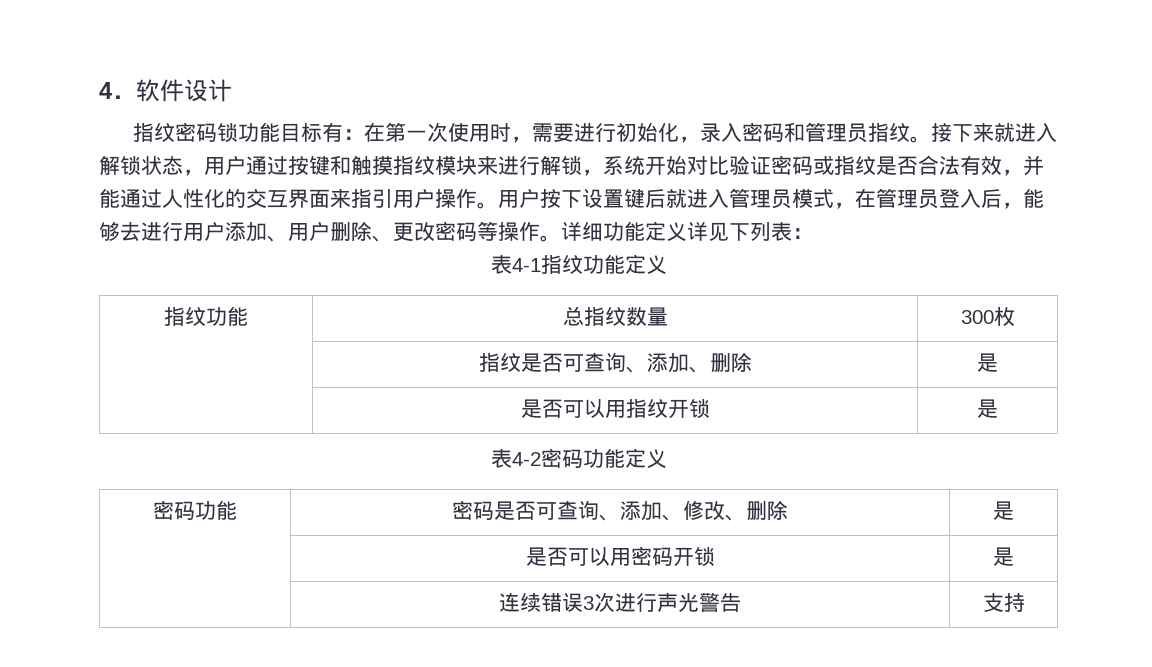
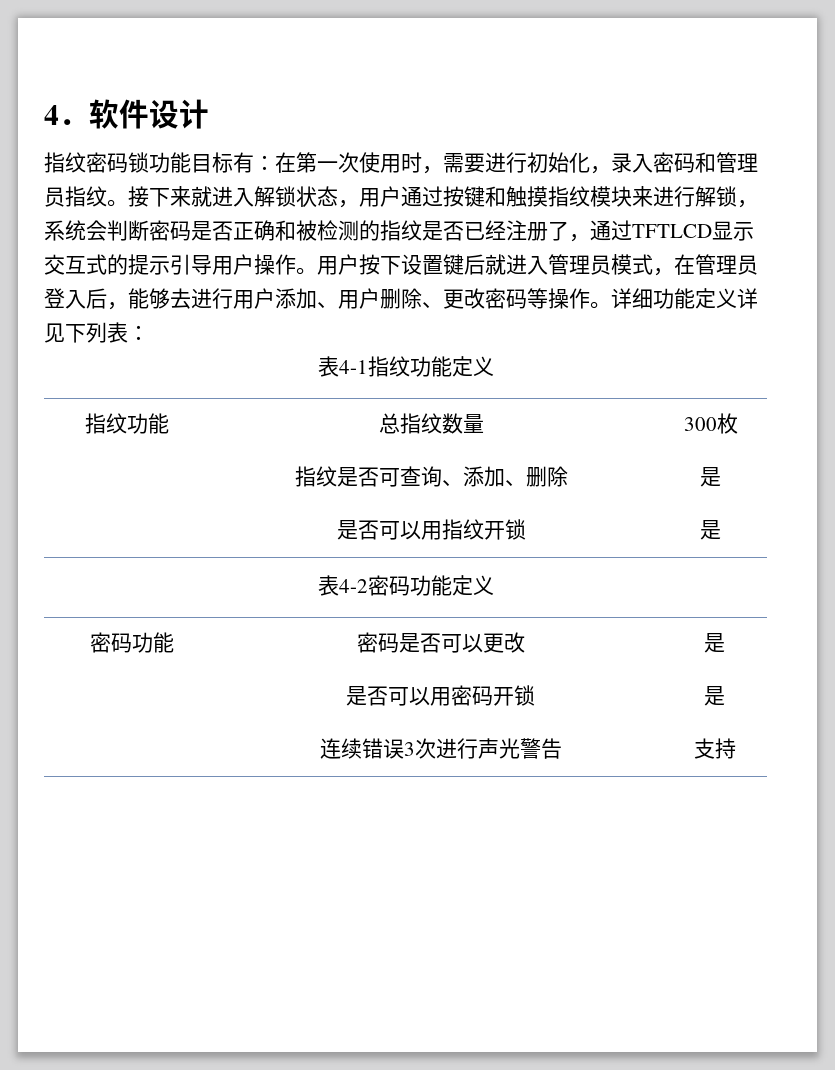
- 接下来就进入解锁状态，用户通过按键和触摸指纹模块来进行解锁，系统开始对比验证密码或指纹是否合法有效，并能通过人性化的交互界面来指引用户操作。
+ 接下来就进入解锁状态，用户通过按键和触摸指纹模块来进行解锁，系统会判断密码是否正确和被检测的指纹是否已经注册了，通过TFTLCD显示交互式的提示引导用户操作。
- 密码功能 | 密码是否可查询、添加、修改、删除 | 是
+ 密码功能 | 密码是否可以更改 | 是

